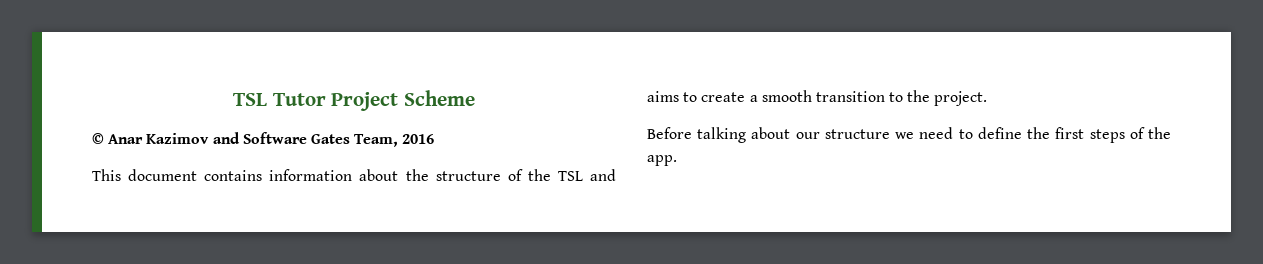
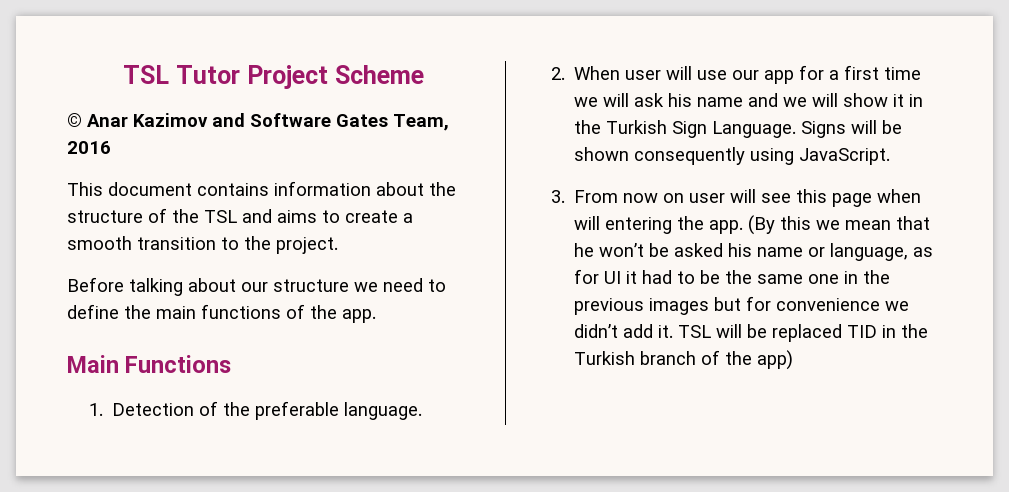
- Before talking about our structure we need to define the first steps of the app.
+ Before talking about our structure we need to define the main functions of the app.
+ Main Functions
+ 1. Detection of the preferable language.
+ 2. When user will use our app for a first time we will ask his name and we will show it in the Turkish Sign Language. Signs will be shown consequently using JavaScript.
+ 3. From now on user will see this page when will entering the app. (By this we mean that he won’t be asked his name or language, as for UI it had to be the same one in the previous images but for convenience we didn’t add it. TSL will be replaced TID in the Turkish branch of the app)

